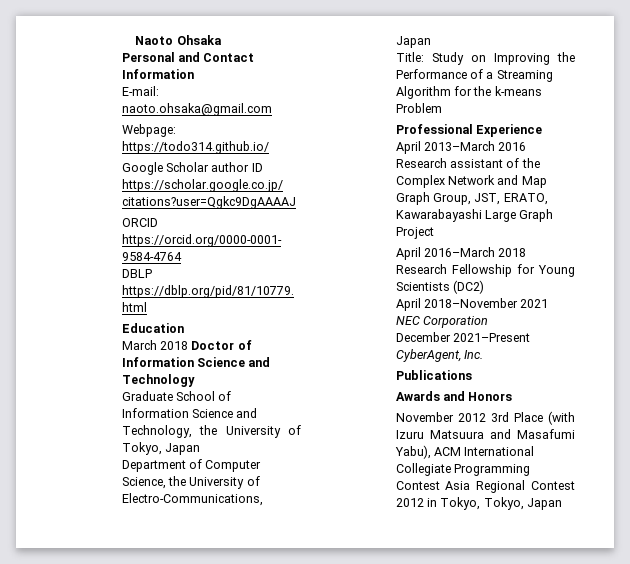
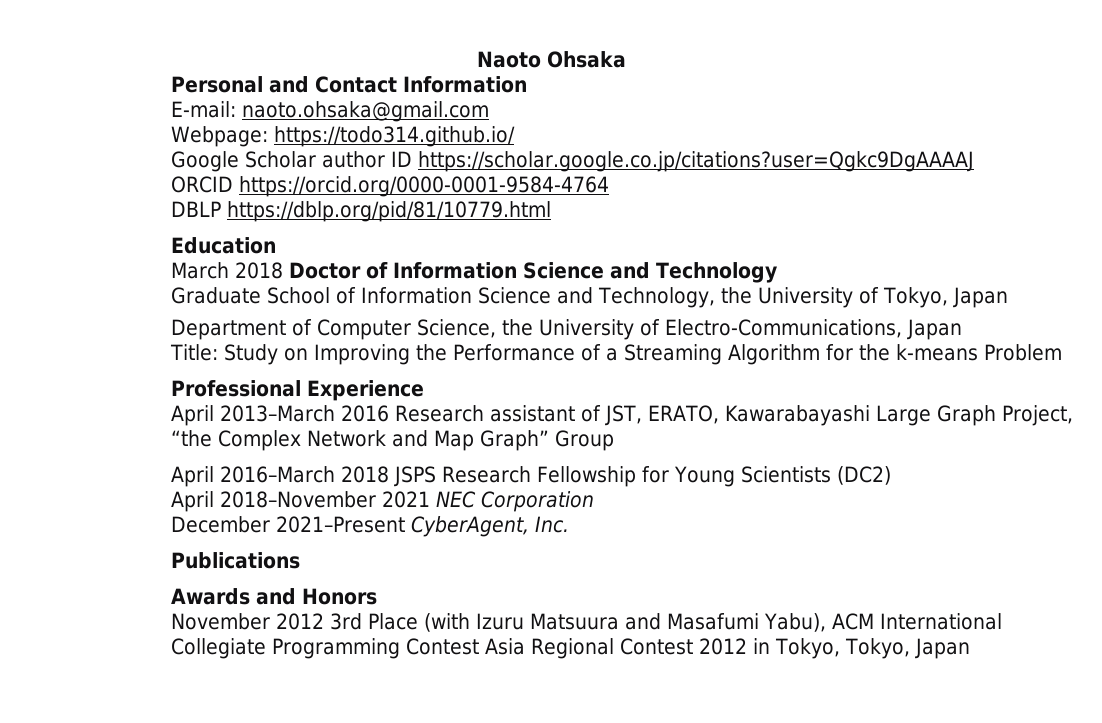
- April 2013–March 2016 Research assistant of the Complex Network and Map Graph Group, JST, ERATO, Kawarabayashi Large Graph Project
+ April 2013–March 2016 Research assistant of JST, ERATO, Kawarabayashi Large Graph Project, “the Complex Network and Map Graph” Group
- April 2016–March 2018 Research Fellowship for Young Scientists (DC2)
+ April 2016–March 2018 JSPS Research Fellowship for Young Scientists (DC2)

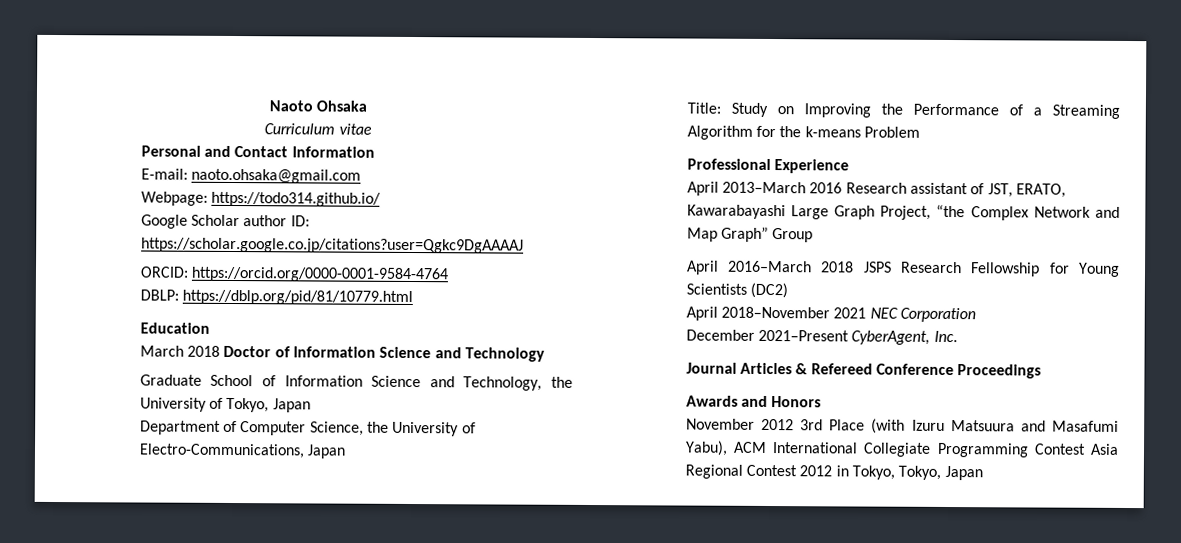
+ Curriculum vitae
- Google Scholar author ID https://scholar.google.co.jp/citations?user=Qgkc9DgAAAAJ
+ Google Scholar author ID: https://scholar.google.co.jp/citations?user=Qgkc9DgAAAAJ
- ORCID https://orcid.org/0000-0001-9584-4764
+ ORCID: https://orcid.org/0000-0001-9584-4764
- DBLP https://dblp.org/pid/81/10779.html
+ DBLP: https://dblp.org/pid/81/10779.html
- Publications
+ Journal Articles & Refereed Conference Proceedings

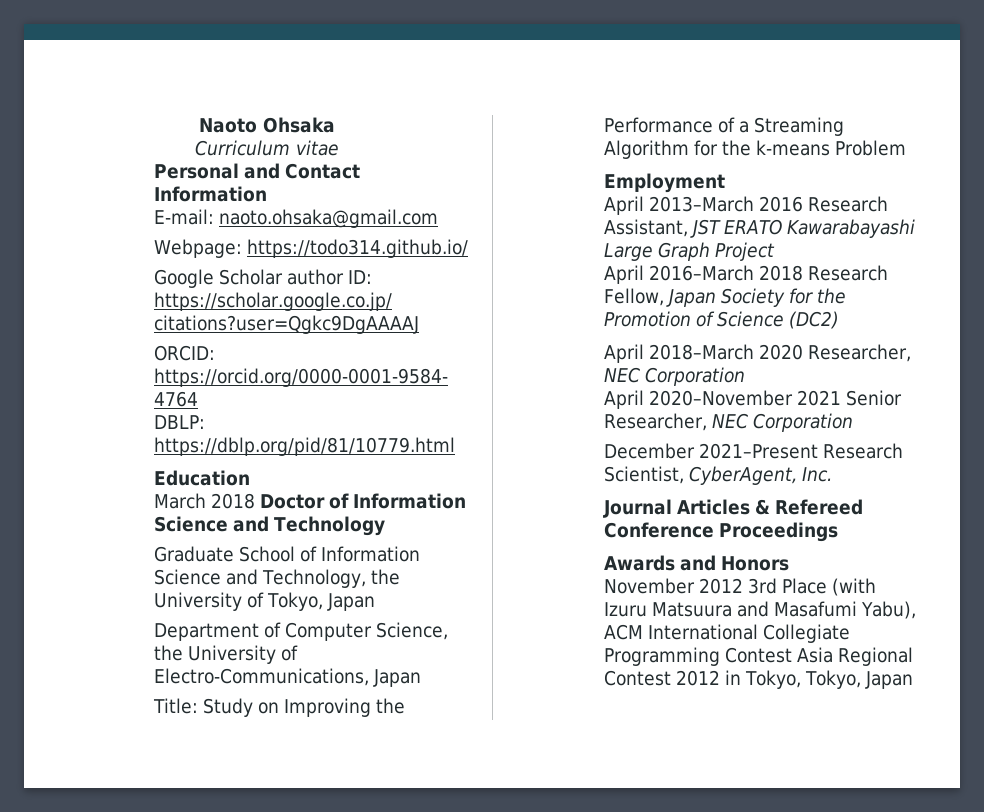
- Professional Experience
+ Employment
- April 2013–March 2016 Research assistant of JST, ERATO, Kawarabayashi Large Graph Project, “the Complex Network and Map Graph” Group
- April 2016–March 2018 JSPS Research Fellowship for Young Scientists (DC2)
- April 2018–November 2021 NEC Corporation
+ April 2013–March 2016 Research Assistant, JST ERATO Kawarabayashi Large Graph Project
+ April 2016–March 2018 Research Fellow, Japan Society for the Promotion of Science (DC2)
+ April 2018–March 2020 Researcher, NEC Corporation
+ April 2020–November 2021 Senior Researcher, NEC Corporation
- December 2021–Present CyberAgent, Inc.
+ December 2021–Present Research Scientist, CyberAgent, Inc.

